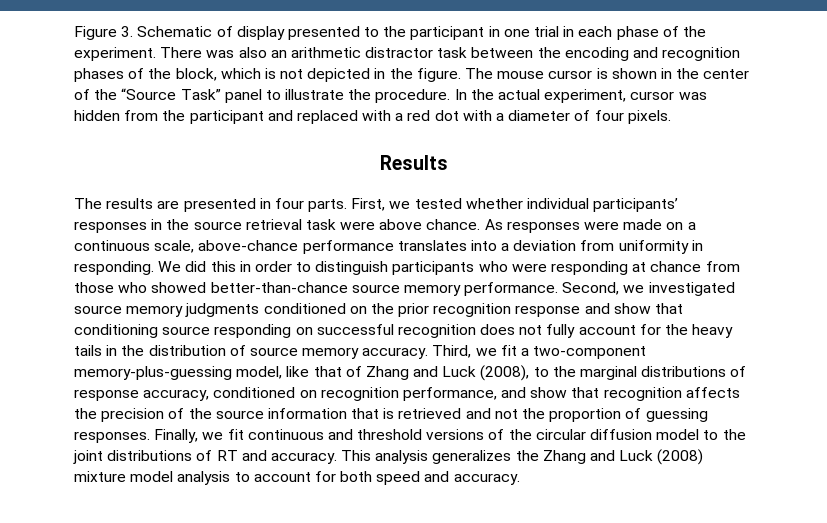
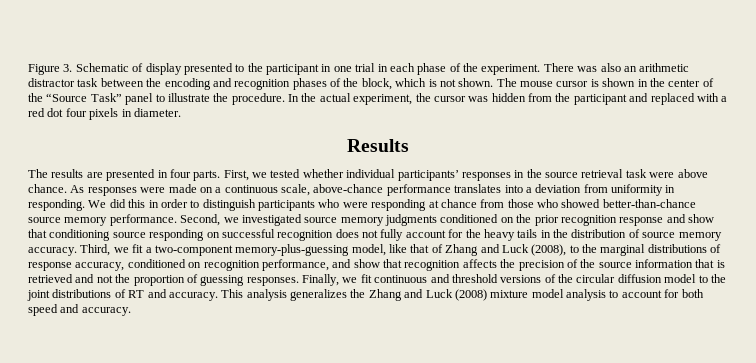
- There was also an arithmetic distractor task between the encoding and recognition phases of the block, which is not depicted in the figure.
+ There was also an arithmetic distractor task between the encoding and recognition phases of the block, which is not shown.
- In the actual experiment, cursor was hidden from the participant and replaced with a red dot with a diameter of four pixels.
+ In the actual experiment, the cursor was hidden from the participant and replaced with a red dot four pixels in diameter.

